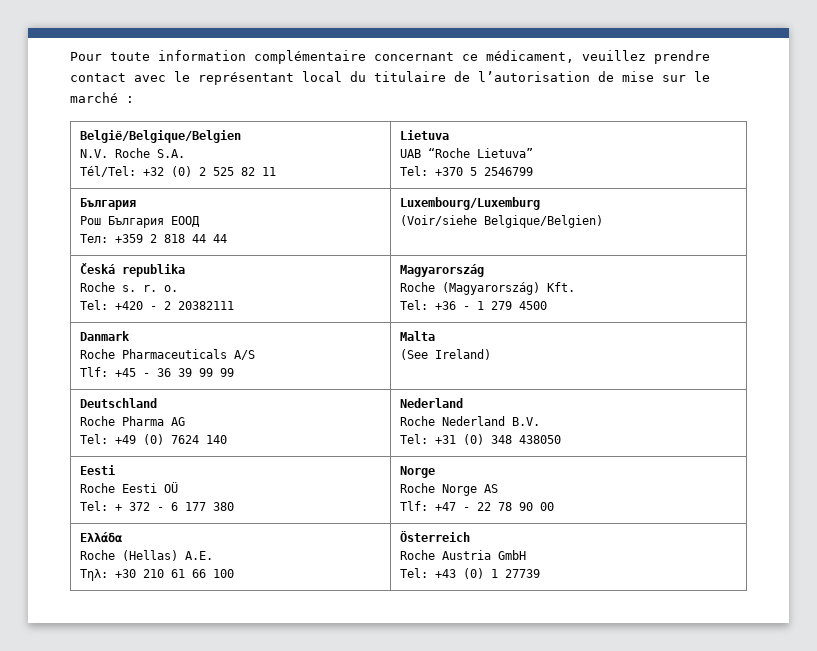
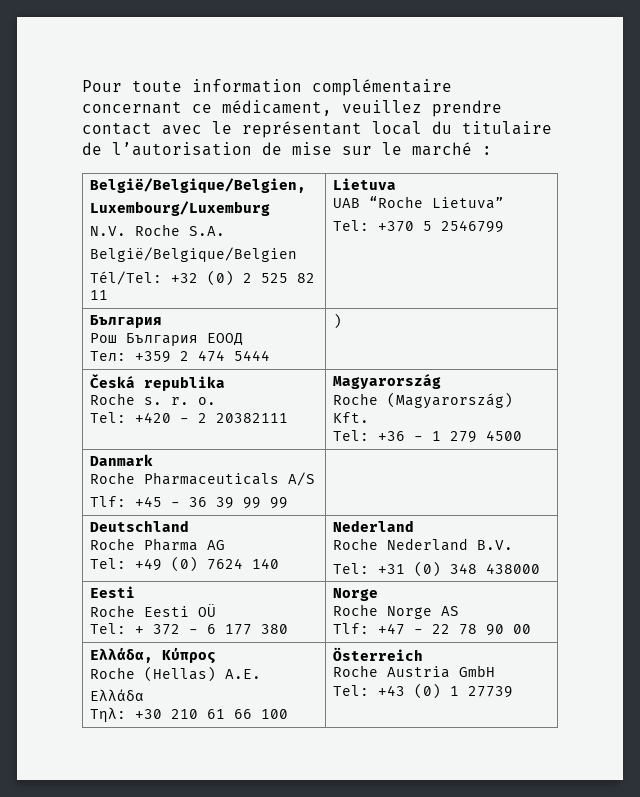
+ België/Belgique/Belgien,
+ Luxembourg/Luxemburg
+ N.V. Roche S.A.
  België/Belgique/Belgien
- N.V. Roche S.A.
  Tél/Tel: +32 (0) 2 525 82 11 | Lietuva
  UAB “Roche Lietuva”
  Tel: +370 5 2546799
  България
  Рош България ЕООД
- Тел: +359 2 818 44 44 | Luxembourg/Luxemburg
- (Voir/siehe Belgique/Belgien)
+ Тел: +359 2 474 5444 | )
  Danmark
  Roche Pharmaceuticals A/S
- Tlf: +45 - 36 39 99 99 | Malta
- (See Ireland)
+ Tlf: +45 - 36 39 99 99 |
  Deutschland
  Roche Pharma AG
  Tel: +49 (0) 7624 140 | Nederland
  Roche Nederland B.V.
- Tel: +31 (0) 348 438050
+ Tel: +31 (0) 348 438000
+ Ελλάδα, Kύπρος
+ Roche (Hellas) A.E.
  Ελλάδα
- Roche (Hellas) A.E.

